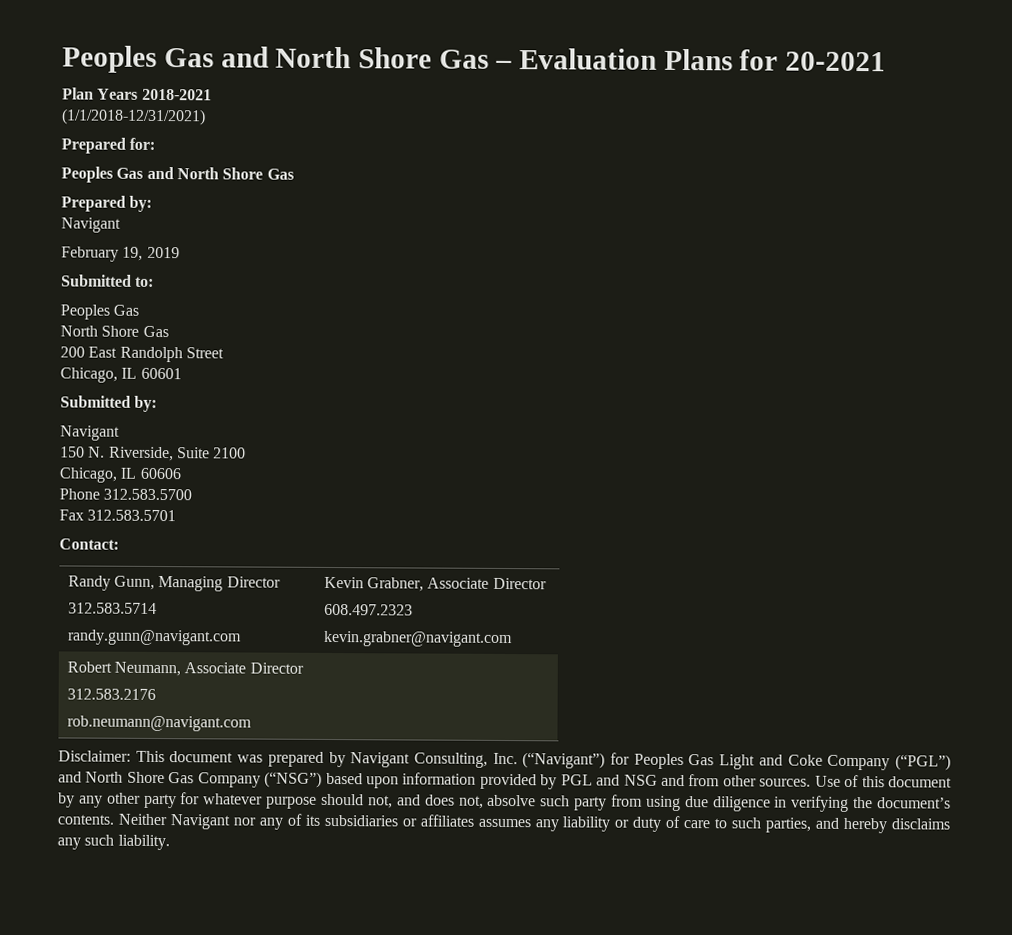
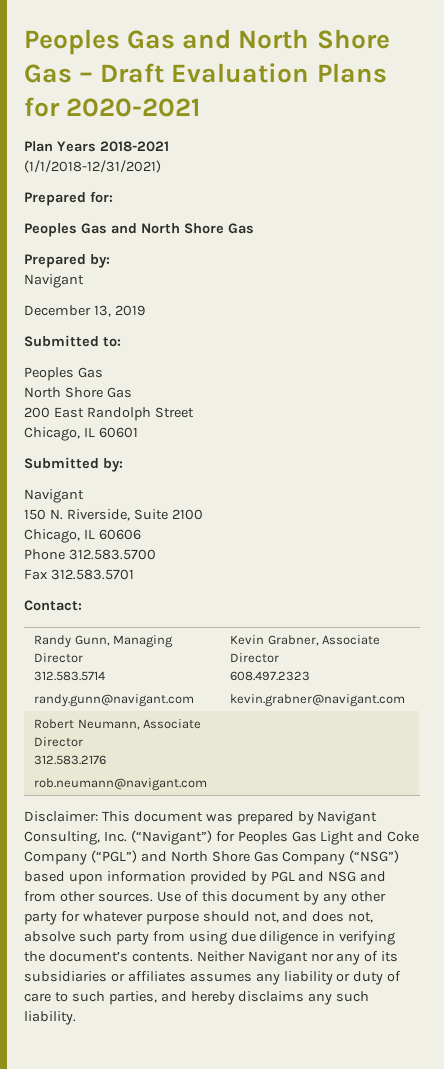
- Peoples Gas and North Shore Gas – Evaluation Plans for 20-2021
+ Peoples Gas and North Shore Gas – Draft Evaluation Plans for 2020-2021
- February 19, 2019
+ December 13, 2019

